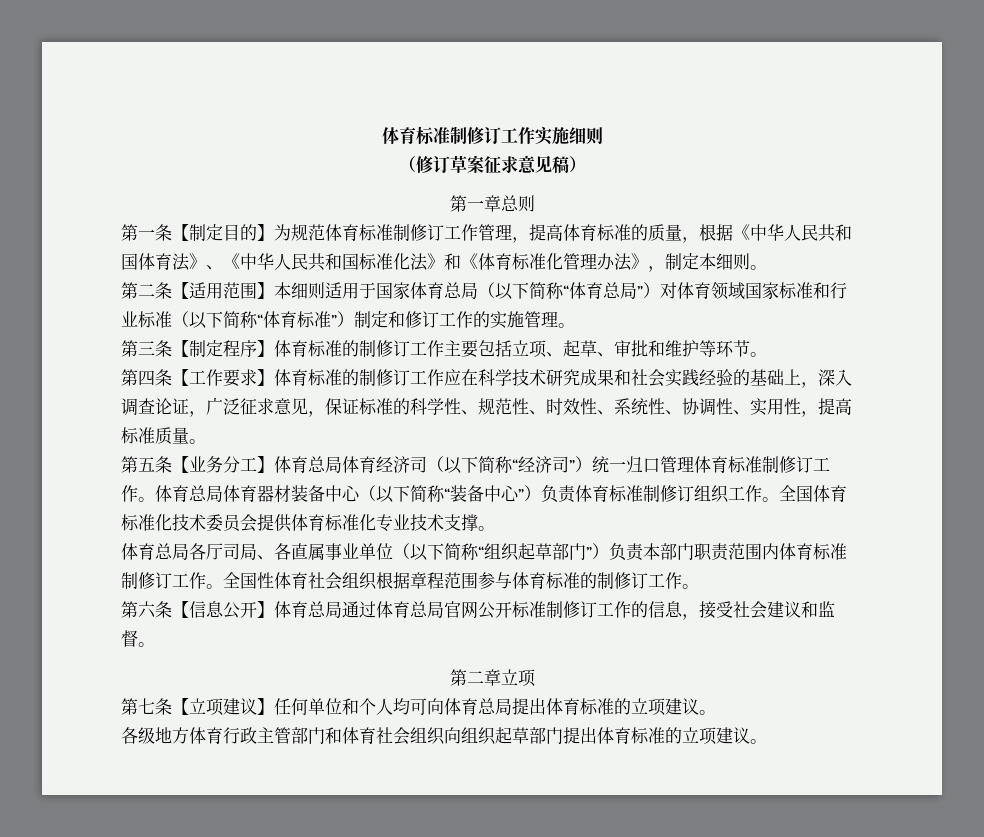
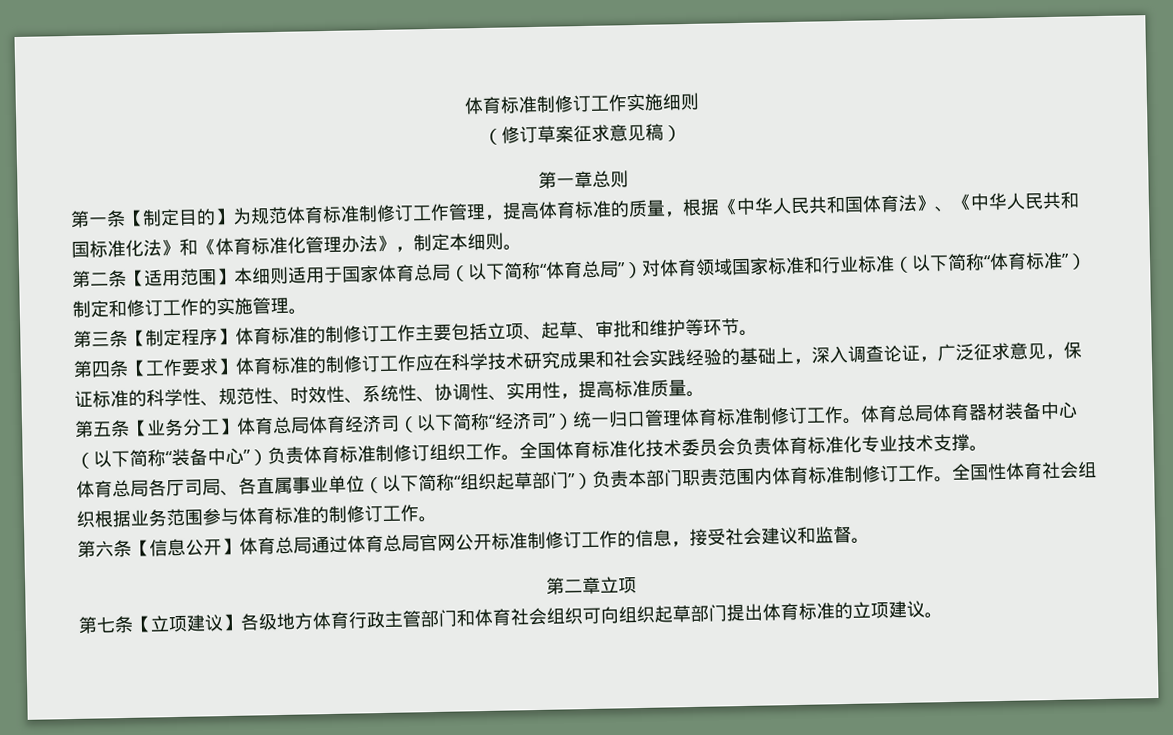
- 全国体育标准化技术委员会提供体育标准化专业技术支撑。
+ 全国体育标准化技术委员会负责体育标准化专业技术支撑。
- 全国性体育社会组织根据章程范围参与体育标准的制修订工作。
+ 全国性体育社会组织根据业务范围参与体育标准的制修订工作。
- 第七条【立项建议】任何单位和个人均可向体育总局提出体育标准的立项建议。
- 各级地方体育行政主管部门和体育社会组织向组织起草部门提出体育标准的立项建议。
+ 第七条【立项建议】各级地方体育行政主管部门和体育社会组织可向组织起草部门提出体育标准的立项建议。

